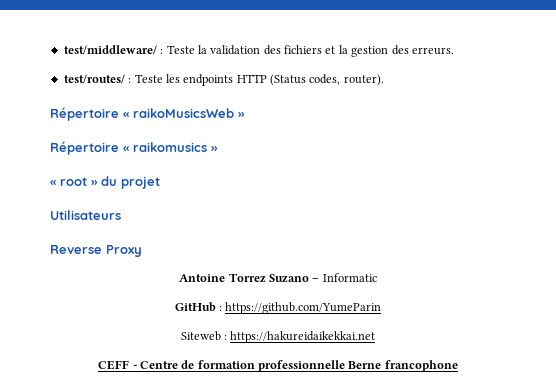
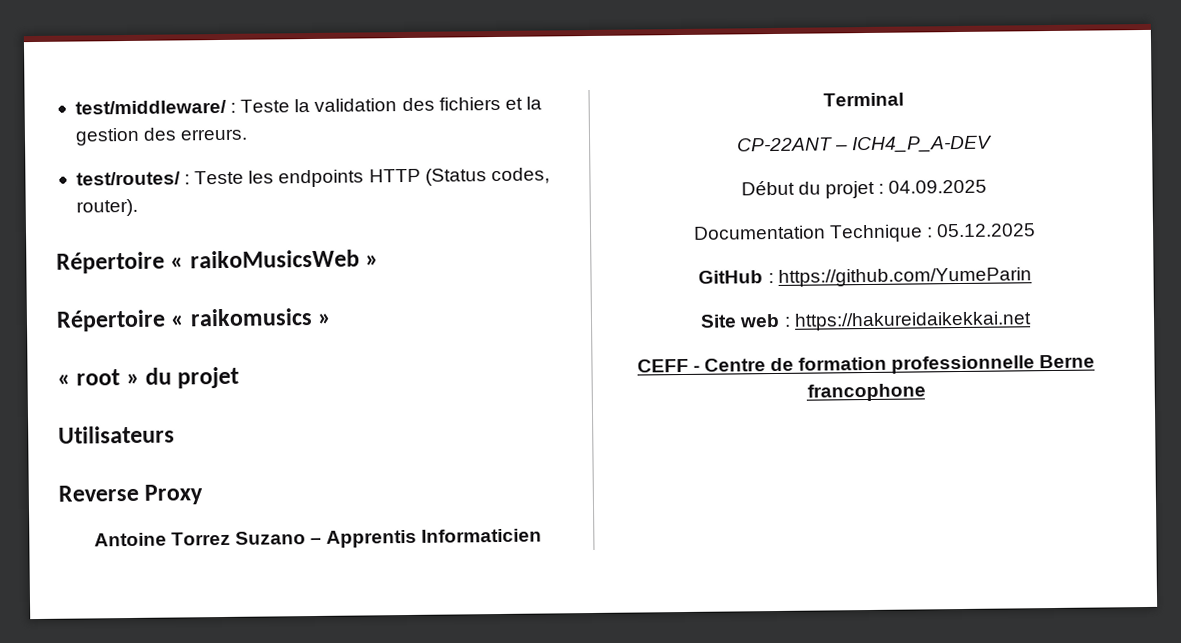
- Antoine Torrez Suzano – Informatic
+ Antoine Torrez Suzano – Apprentis Informaticien Terminal
+ CP-22ANT – ICH4_P_A-DEV
+ Début du projet : 04.09.2025
+ Documentation Technique : 05.12.2025
- Siteweb : https://hakureidaikekkai.net
+ Site web : https://hakureidaikekkai.net

